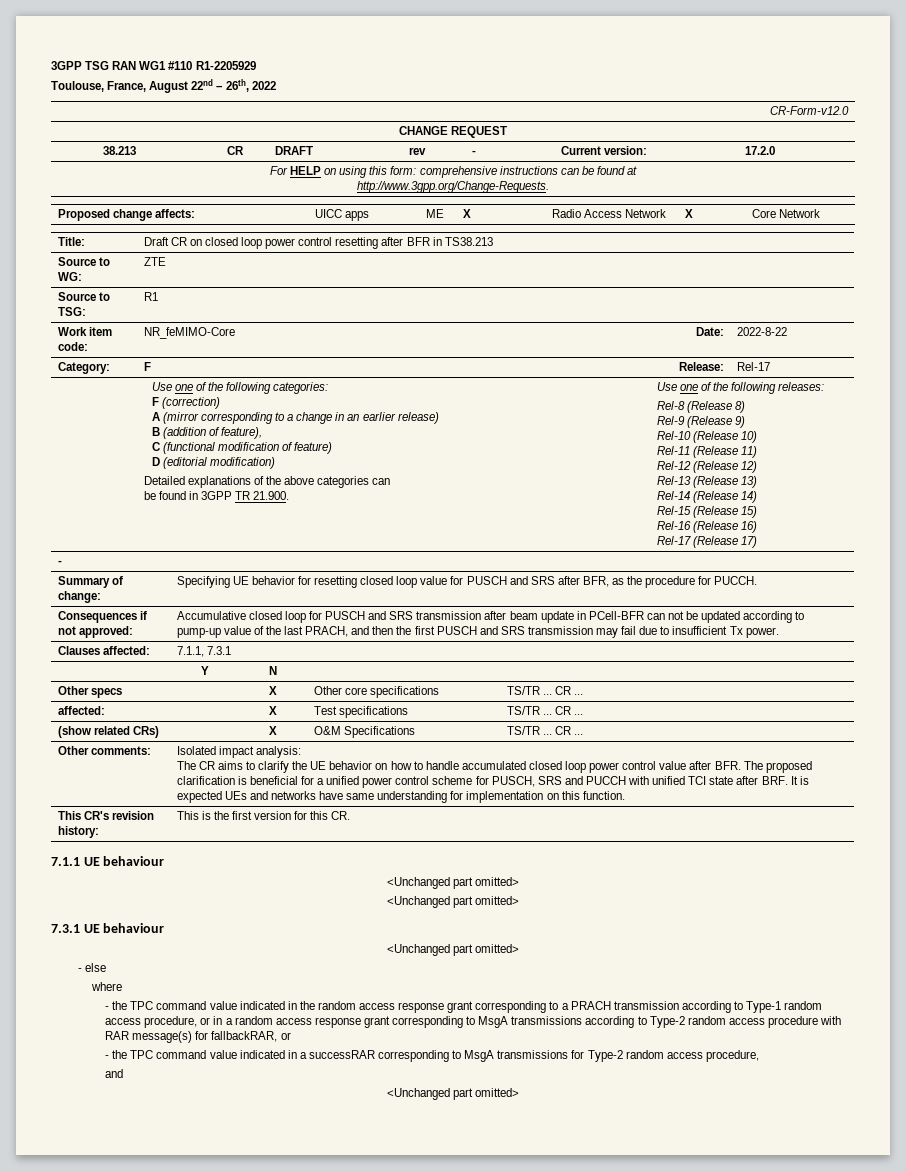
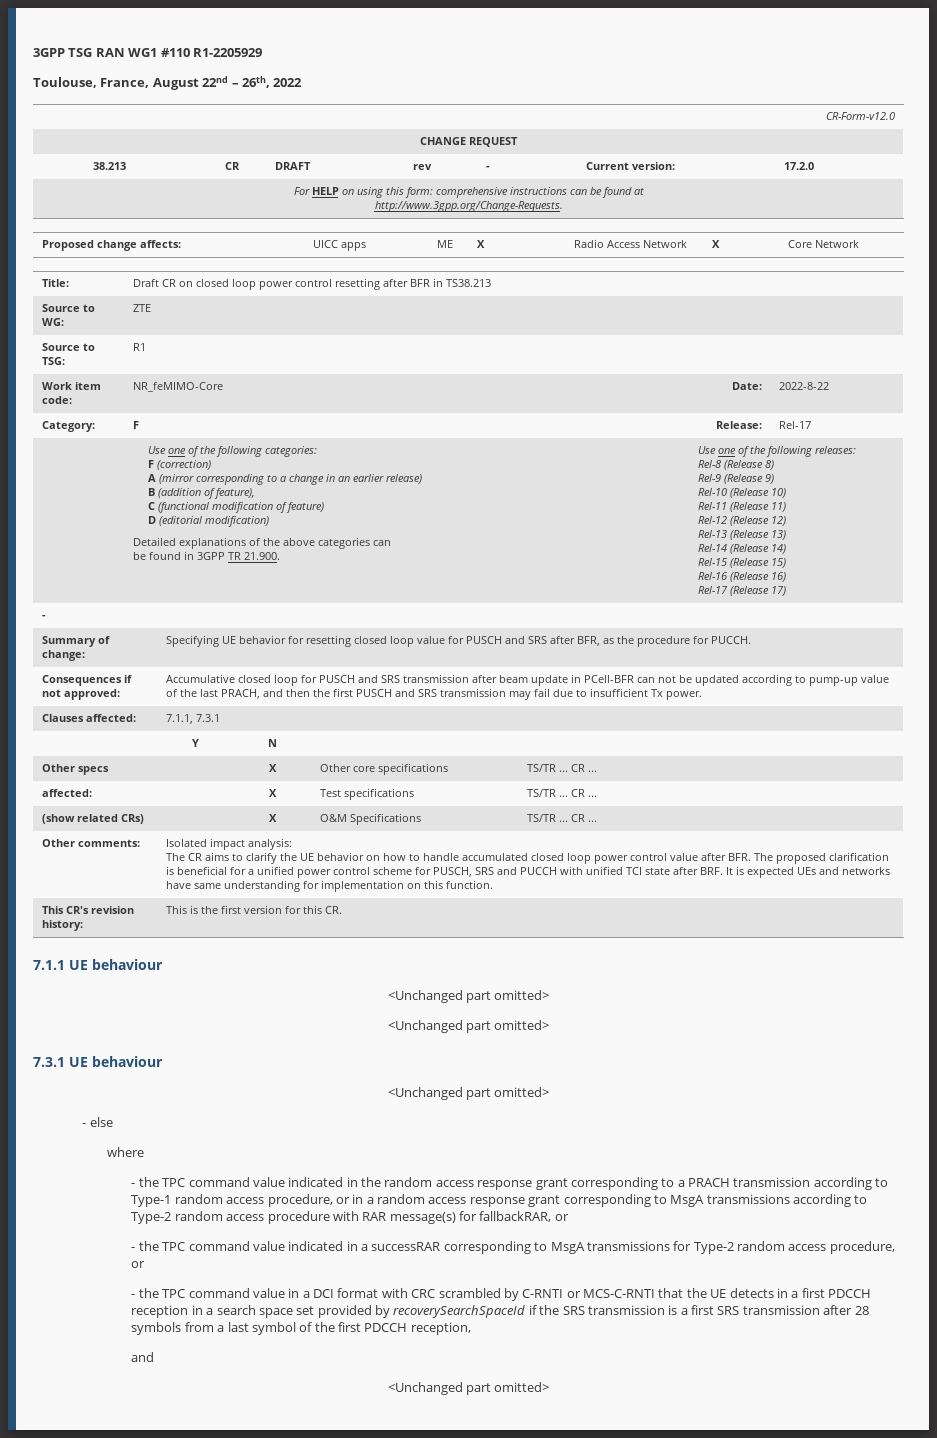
- - the TPC command value indicated in a successRAR corresponding to MsgA transmissions for Type-2 random access procedure,
+ - the TPC command value indicated in a successRAR corresponding to MsgA transmissions for Type-2 random access procedure, or
+ - the TPC command value in a DCI format with CRC scrambled by C-RNTI or MCS-C-RNTI that the UE detects in a first PDCCH reception in a search space set provided by recoverySearchSpaceId if the SRS transmission is a first SRS transmission after 28 symbols from a last symbol of the first PDCCH reception,

